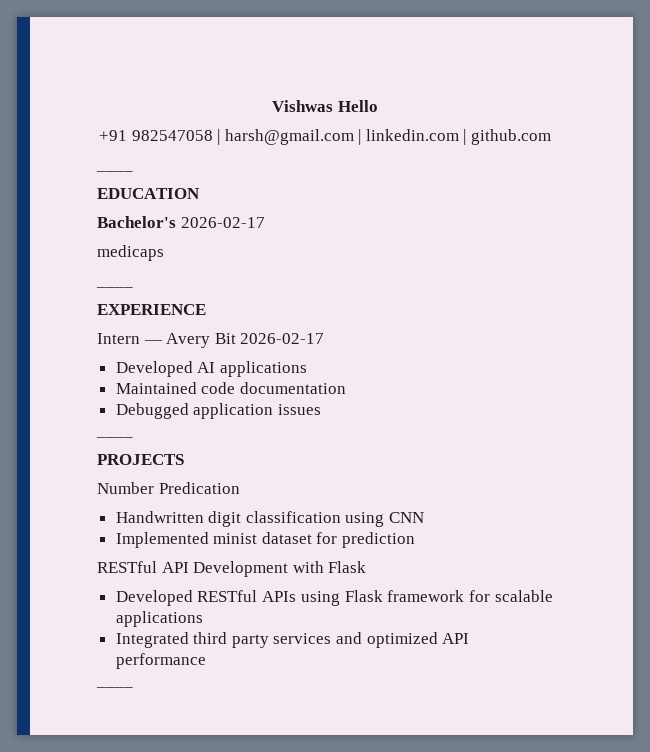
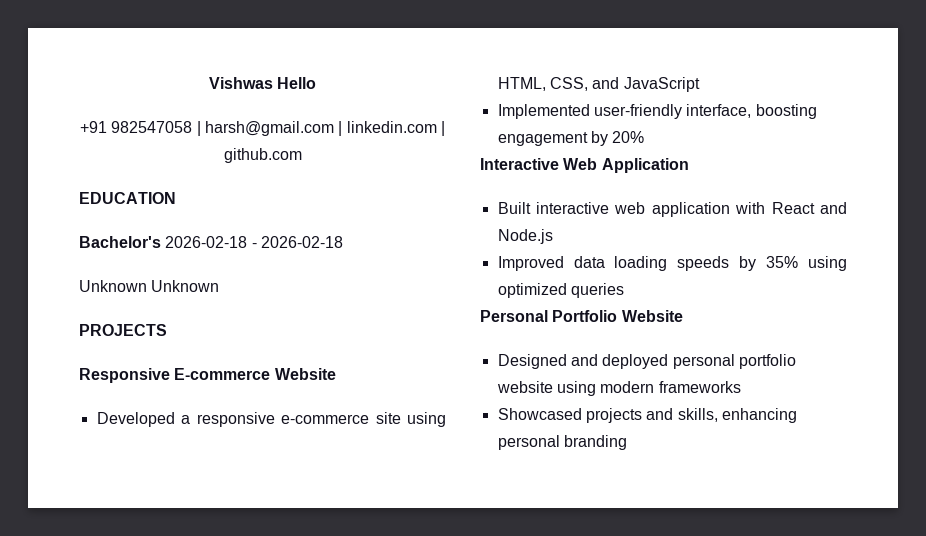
  +91 982547058 | harsh@gmail.com | linkedin.com | github.com
- ____
- Bachelor's 2026-02-17
- medicaps
- ____
- EXPERIENCE
- Intern — Avery Bit 2026-02-17
- Developed AI applications
- Maintained code documentation
- Debugged application issues
- ____
+ Bachelor's 2026-02-18 - 2026-02-18
+ Unknown Unknown
  PROJECTS
- Number Predication
- Handwritten digit classification using CNN
- Implemented minist dataset for prediction
- RESTful API Development with Flask
- Developed RESTful APIs using Flask framework for scalable applications
- Integrated third party services and optimized API performance
- ____
+ Responsive E-commerce Website
+ Developed a responsive e-commerce site using HTML, CSS, and JavaScript
+ Implemented user-friendly interface, boosting engagement by 20%
+ Interactive Web Application
+ Built interactive web application with React and Node.js
+ Improved data loading speeds by 35% using optimized queries
+ Personal Portfolio Website
+ Designed and deployed personal portfolio website using modern frameworks
+ Showcased projects and skills, enhancing personal branding

